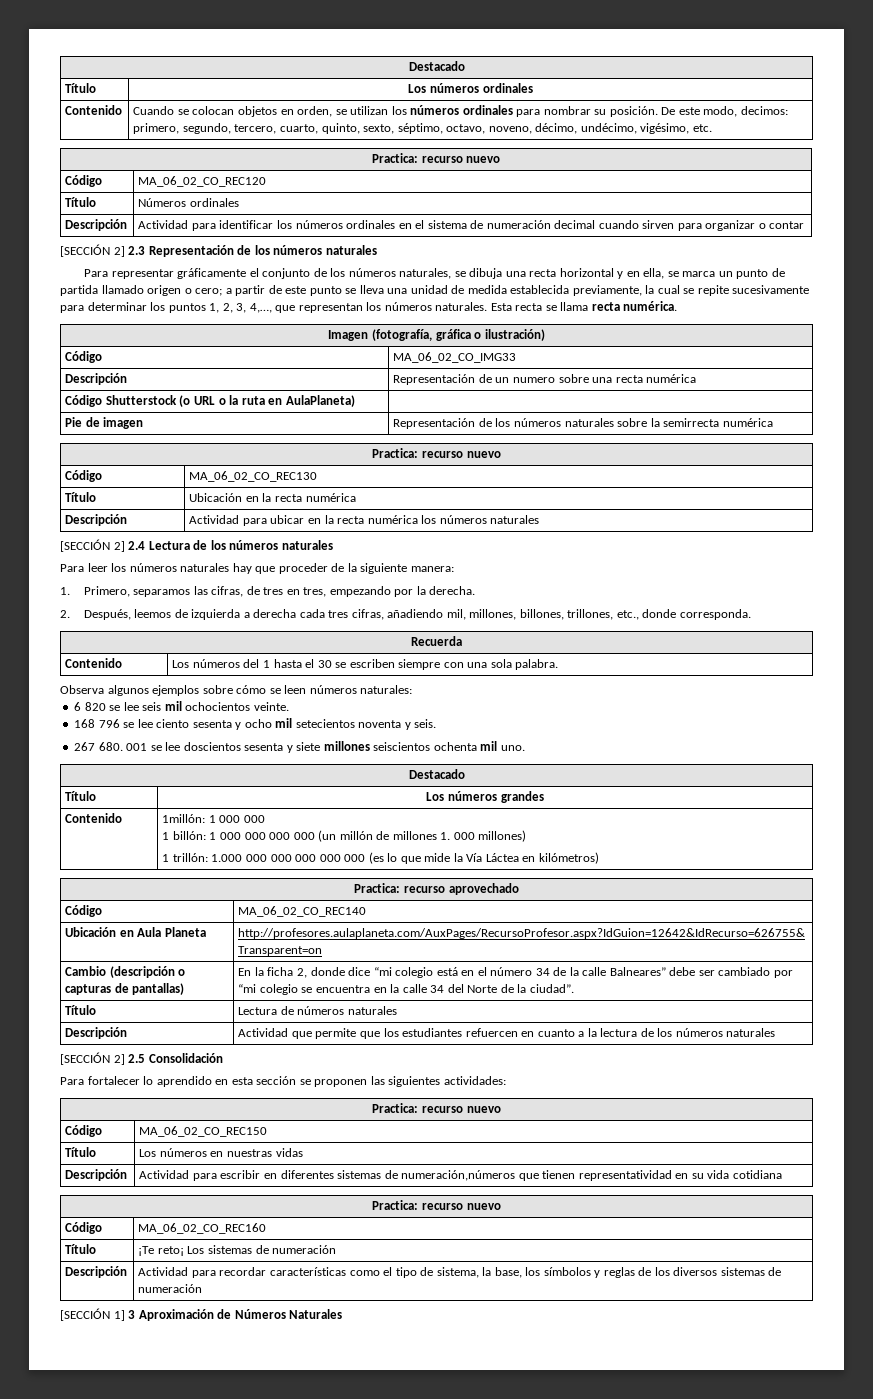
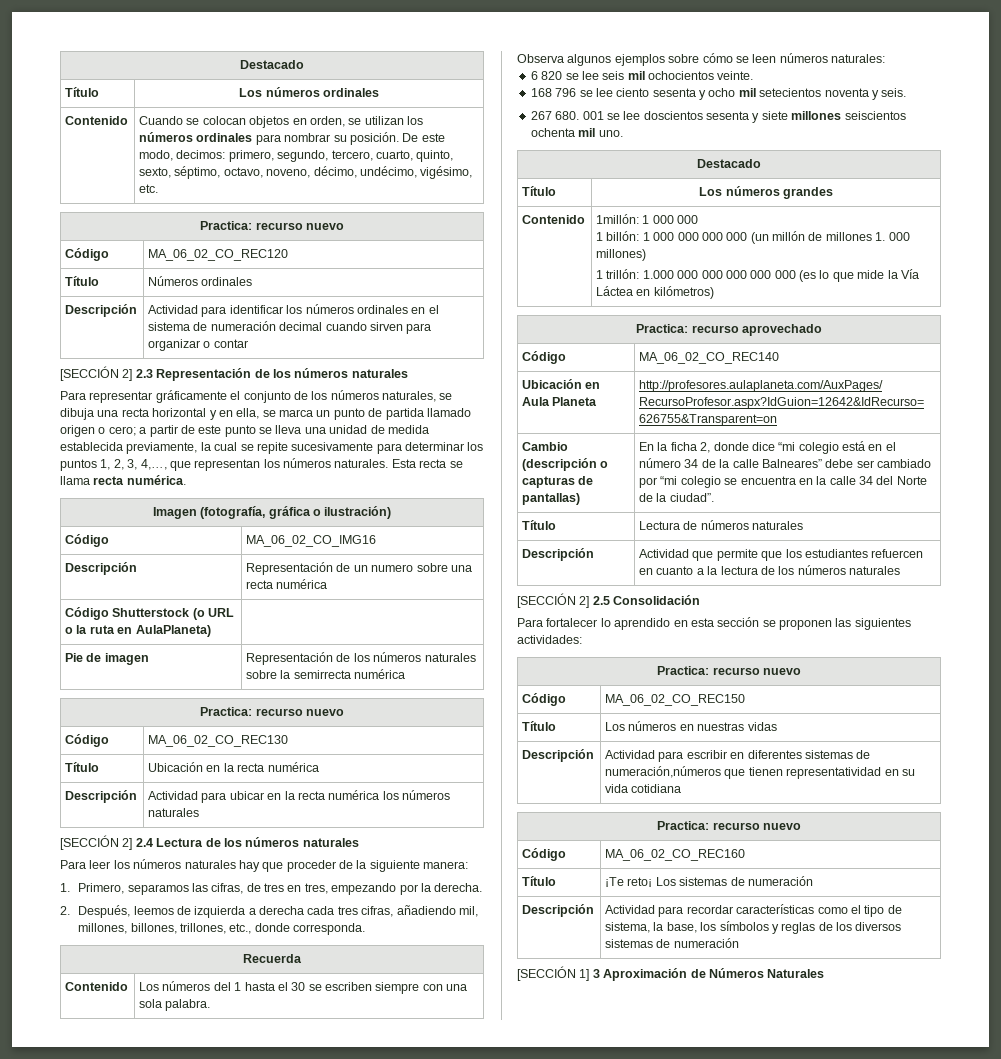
- Código | MA_06_02_CO_IMG33
+ Código | MA_06_02_CO_IMG16

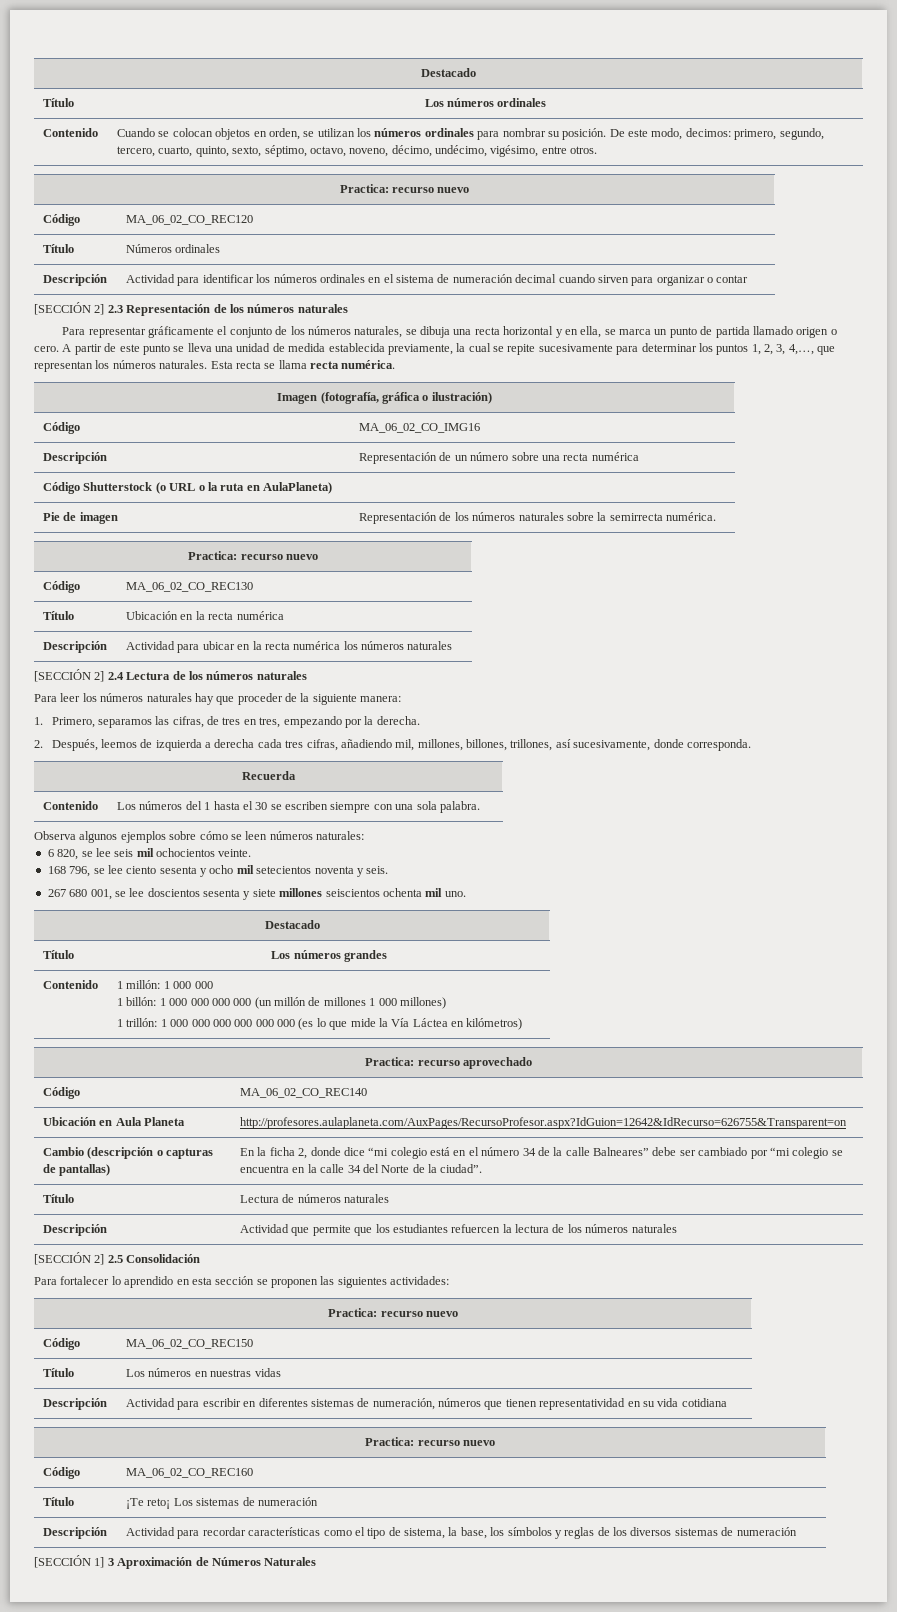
- Contenido | Cuando se colocan objetos en orden, se utilizan los números ordinales para nombrar su posición. De este modo, decimos: primero, segundo, tercero, cuarto, quinto, sexto, séptimo, octavo, noveno, décimo, undécimo, vigésimo, etc.
+ Contenido | Cuando se colocan objetos en orden, se utilizan los números ordinales para nombrar su posición. De este modo, decimos: primero, segundo, tercero, cuarto, quinto, sexto, séptimo, octavo, noveno, décimo, undécimo, vigésimo, entre otros.
- Para representar gráficamente el conjunto de los números naturales, se dibuja una recta horizontal y en ella, se marca un punto de partida llamado origen o cero; a partir de este punto se lleva una unidad de medida establecida previamente, la cual se repite sucesivamente para determinar los puntos 1, 2, 3, 4,…, que representan los números naturales.
+ Para representar gráficamente el conjunto de los números naturales, se dibuja una recta horizontal y en ella, se marca un punto de partida llamado origen o cero. A partir de este punto se lleva una unidad de medida establecida previamente, la cual se repite sucesivamente para determinar los puntos 1, 2, 3, 4,…, que representan los números naturales.
- Descripción | Representación de un numero sobre una recta numérica
+ Descripción | Representación de un número sobre una recta numérica
- Pie de imagen | Representación de los números naturales sobre la semirrecta numérica
+ Pie de imagen | Representación de los números naturales sobre la semirrecta numérica.
- 2. Después, leemos de izquierda a derecha cada tres cifras, añadiendo mil, millones, billones, trillones, etc., donde corresponda.
+ 2. Después, leemos de izquierda a derecha cada tres cifras, añadiendo mil, millones, billones, trillones, así sucesivamente, donde corresponda.
- 6 820 se lee seis mil ochocientos veinte.
+ 6 820, se lee seis mil ochocientos veinte.
- 168 796 se lee ciento sesenta y ocho mil setecientos noventa y seis.
+ 168 796, se lee ciento sesenta y ocho mil setecientos noventa y seis.
- 267 680. 001 se lee doscientos sesenta y siete millones seiscientos ochenta mil uno.
+ 267 680 001, se lee doscientos sesenta y siete millones seiscientos ochenta mil uno.
- Contenido | 1millón: 1 000 000
- 1 billón: 1 000 000 000 000 (un millón de millones 1. 000 millones)
- 1 trillón: 1.000 000 000 000 000 000 (es lo que mide la Vía Láctea en kilómetros)
+ Contenido | 1 millón: 1 000 000
+ 1 billón: 1 000 000 000 000 (un millón de millones 1 000 millones)
+ 1 trillón: 1 000 000 000 000 000 000 (es lo que mide la Vía Láctea en kilómetros)
- Descripción | Actividad que permite que los estudiantes refuercen en cuanto a la lectura de los números naturales
+ Descripción | Actividad que permite que los estudiantes refuercen la lectura de los números naturales
- Descripción | Actividad para escribir en diferentes sistemas de numeración,números que tienen representatividad en su vida cotidiana
+ Descripción | Actividad para escribir en diferentes sistemas de numeración, números que tienen representatividad en su vida cotidiana

